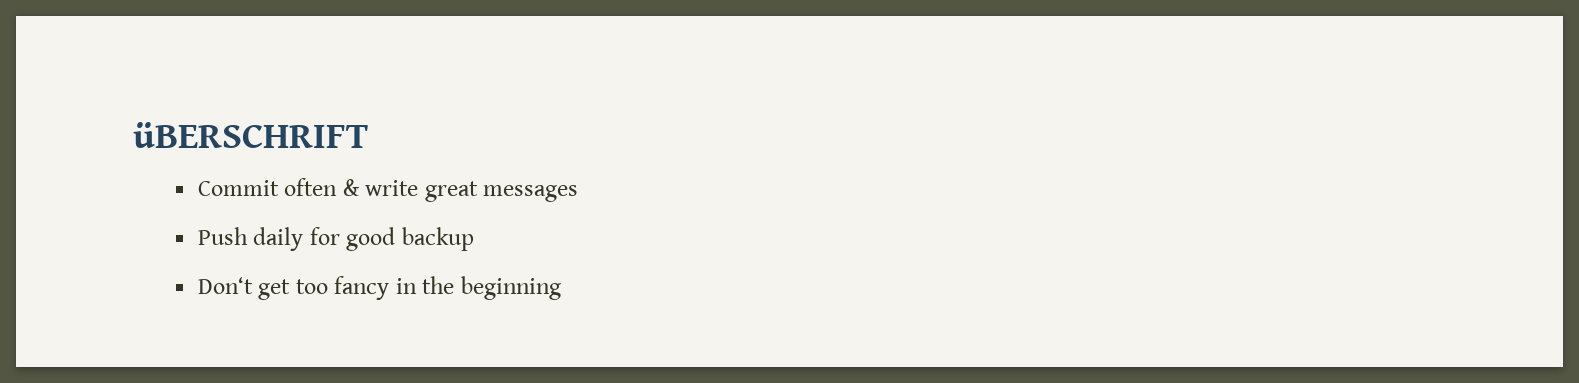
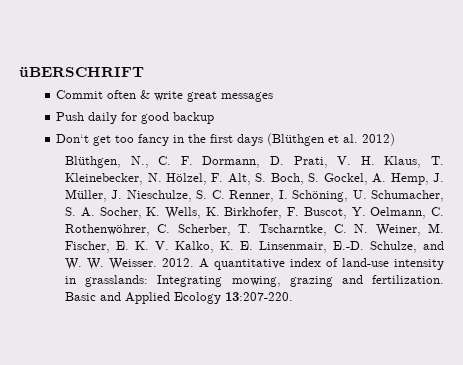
- Don‘t get too fancy in the beginning
+ Don‘t get too fancy in the first days (Blüthgen et al. 2012)
+ Blüthgen, N., C. F. Dormann, D. Prati, V. H. Klaus, T. Kleinebecker, N. Hölzel, F. Alt, S. Boch, S. Gockel, A. Hemp, J. Müller, J. Nieschulze, S. C. Renner, I. Schöning, U. Schumacher, S. A. Socher, K. Wells, K. Birkhofer, F. Buscot, Y. Oelmann, C. Rothenwöhrer, C. Scherber, T. Tscharntke, C. N. Weiner, M. Fischer, E. K. V. Kalko, K. E. Linsenmair, E.-D. Schulze, and W. W. Weisser. 2012. A quantitative index of land-use intensity in grasslands: Integrating mowing, grazing and fertilization. Basic and Applied Ecology 13:207-220.

